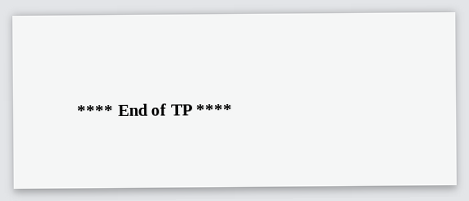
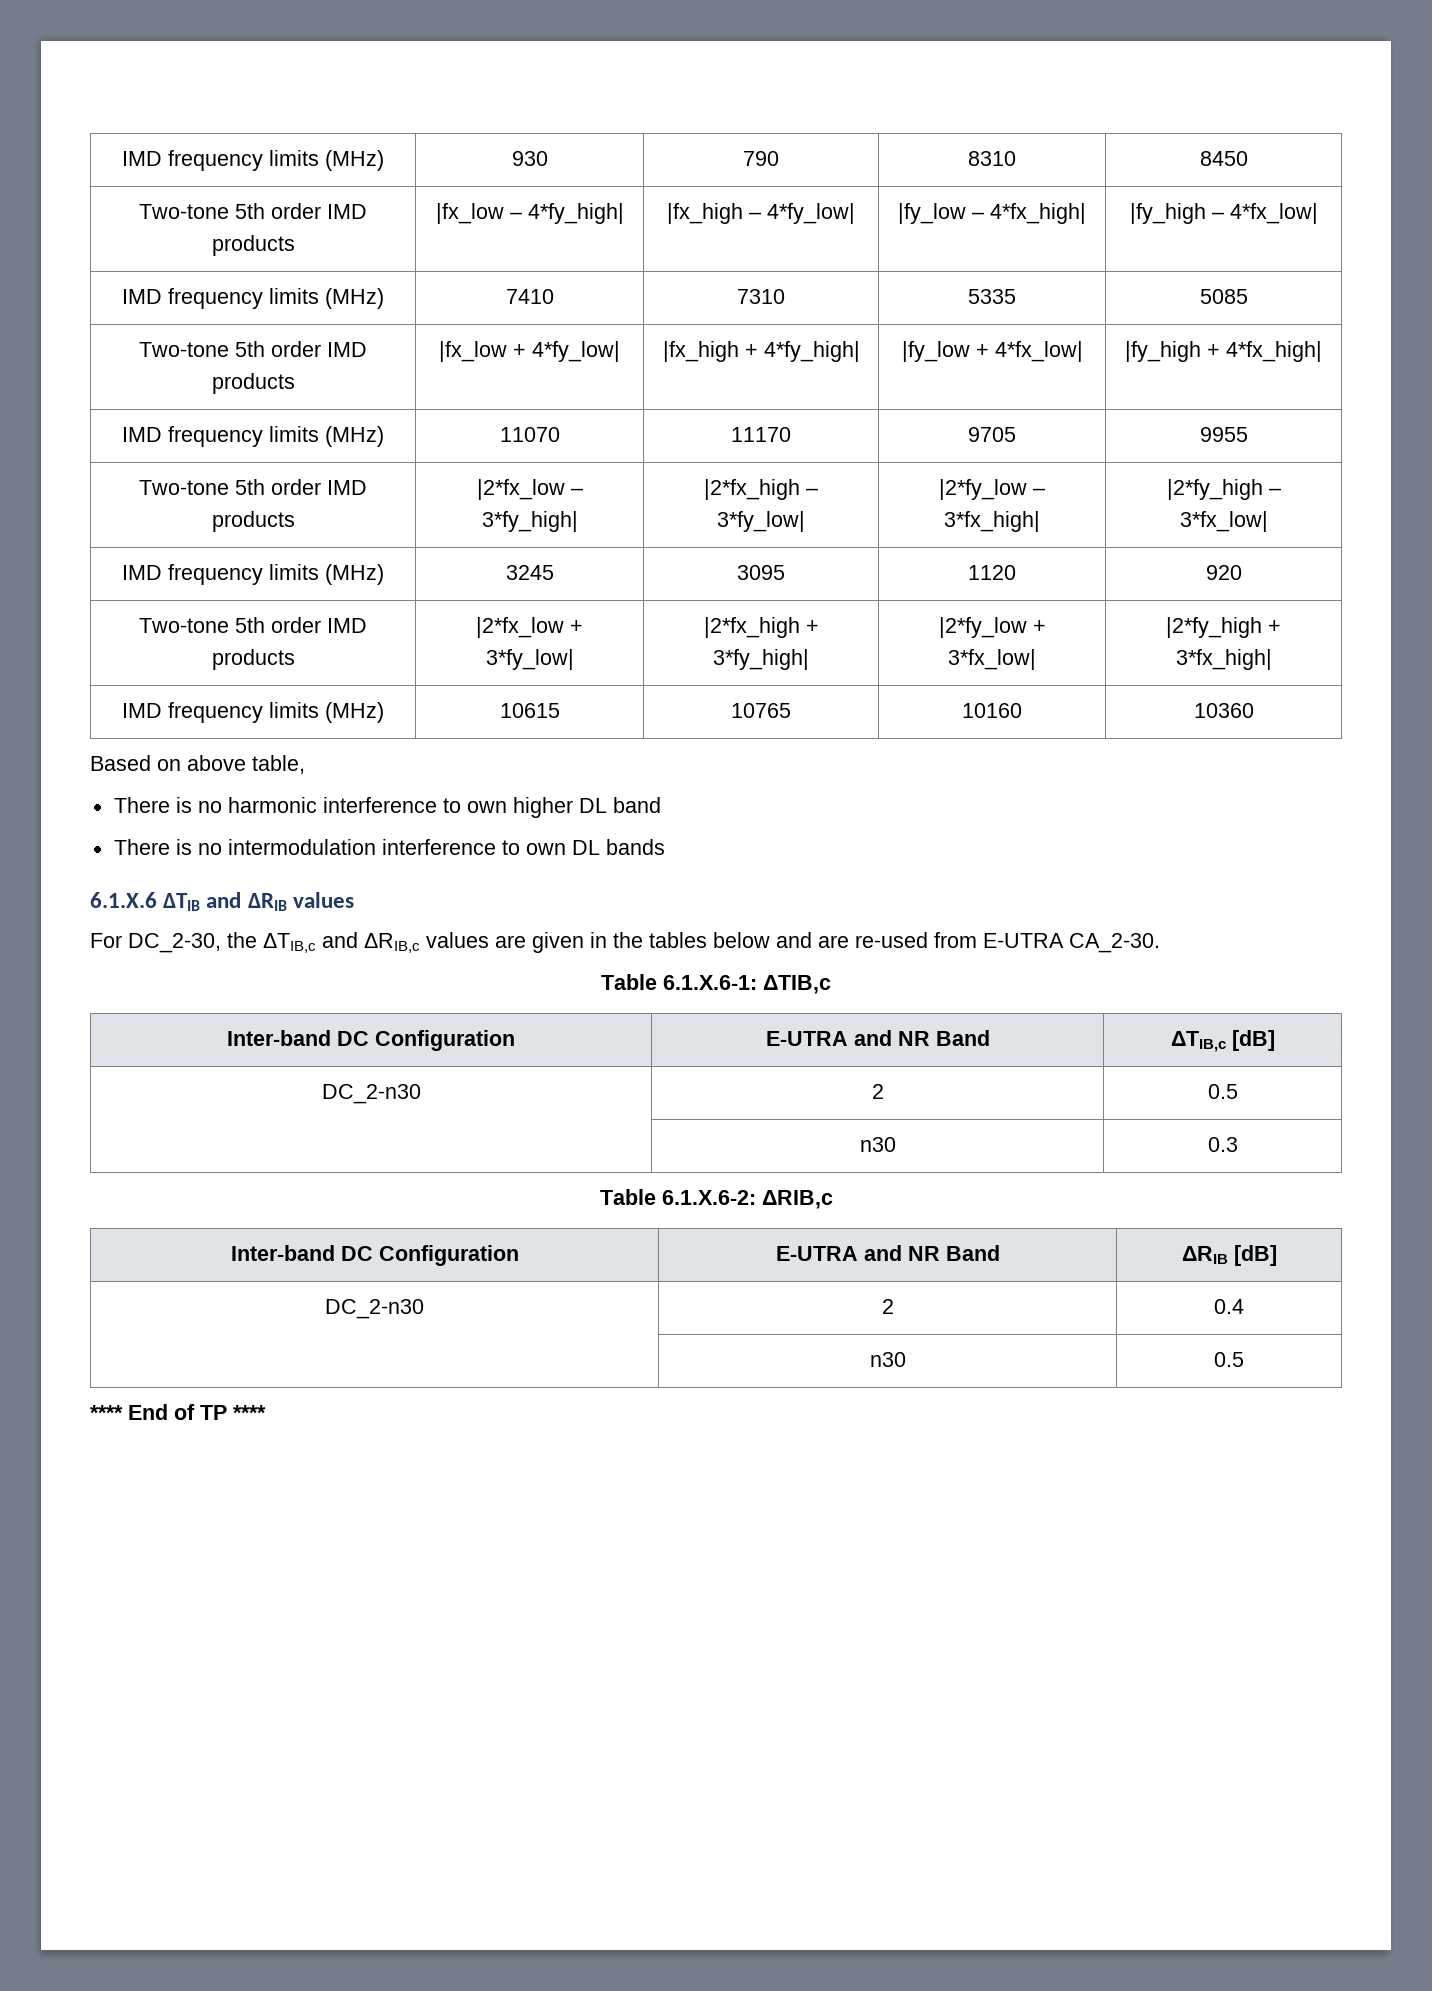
+ IMD frequency limits (MHz) | 930 | 790 | 8310 | 8450
+ Two-tone 5th order IMD products | |fx_low – 4*fy_high| | |fx_high – 4*fy_low| | |fy_low – 4*fx_high| | |fy_high – 4*fx_low|
+ IMD frequency limits (MHz) | 7410 | 7310 | 5335 | 5085
+ Two-tone 5th order IMD products | |fx_low + 4*fy_low| | |fx_high + 4*fy_high| | |fy_low + 4*fx_low| | |fy_high + 4*fx_high|
+ IMD frequency limits (MHz) | 11070 | 11170 | 9705 | 9955
+ Two-tone 5th order IMD products | |2*fx_low – 3*fy_high| | |2*fx_high – 3*fy_low| | |2*fy_low – 3*fx_high| | |2*fy_high – 3*fx_low|
+ IMD frequency limits (MHz) | 3245 | 3095 | 1120 | 920
+ Two-tone 5th order IMD products | |2*fx_low + 3*fy_low| | |2*fx_high + 3*fy_high| | |2*fy_low + 3*fx_low| | |2*fy_high + 3*fx_high|
+ IMD frequency limits (MHz) | 10615 | 10765 | 10160 | 10360
+ Based on above table,
+ There is no harmonic interference to own higher DL band
+ There is no intermodulation interference to own DL bands
+ 6.1.X.6 ∆TIB and ∆RIB values
+ For DC_2-30, the ΔTIB,c and ΔRIB,c values are given in the tables below and are re-used from E-UTRA CA_2-30.
+ Table 6.1.X.6-1: ΔTIB,c
+ Inter-band DC Configuration | E-UTRA and NR Band | ΔTIB,c [dB]
+ DC_2-n30 | 2 | 0.5
+ | n30 | 0.3
+ Table 6.1.X.6-2: ΔRIB,c
+ Inter-band DC Configuration | E-UTRA and NR Band | ΔRIB [dB]
+ DC_2-n30 | 2 | 0.4
+ | n30 | 0.5

